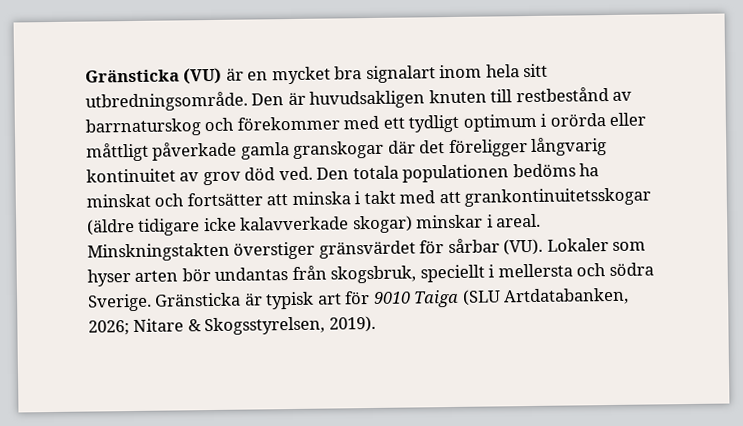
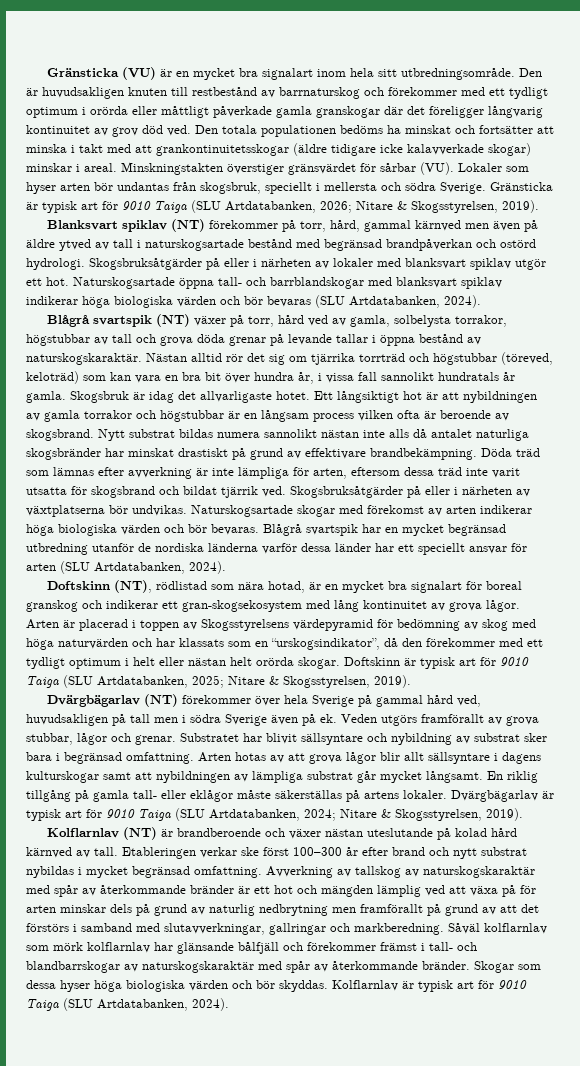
+ Blanksvart spiklav (NT) förekommer på torr, hård, gammal kärnved men även på äldre ytved av tall i naturskogsartade bestånd med begränsad brandpåverkan och ostörd hydrologi. Skogsbruksåtgärder på eller i närheten av lokaler med blanksvart spiklav utgör ett hot. Naturskogsartade öppna tall- och barrblandskogar med blanksvart spiklav indikerar höga biologiska värden och bör bevaras (SLU Artdatabanken, 2024).
+ Blågrå svartspik (NT) växer på torr, hård ved av gamla, solbelysta torrakor, högstubbar av tall och grova döda grenar på levande tallar i öppna bestånd av naturskogskaraktär. Nästan alltid rör det sig om tjärrika torrträd och högstubbar (töreved, keloträd) som kan vara en bra bit över hundra år, i vissa fall sannolikt hundratals år gamla. Skogsbruk är idag det allvarligaste hotet. Ett långsiktigt hot är att nybildningen av gamla torrakor och högstubbar är en långsam process vilken ofta är beroende av skogsbrand. Nytt substrat bildas numera sannolikt nästan inte alls då antalet naturliga skogsbränder har minskat drastiskt på grund av effektivare brandbekämpning. Döda träd som lämnas efter avverkning är inte lämpliga för arten, eftersom dessa träd inte varit utsatta för skogsbrand och bildat tjärrik ved. Skogsbruksåtgärder på eller i närheten av växtplatserna bör undvikas. Naturskogsartade skogar med förekomst av arten indikerar höga biologiska värden och bör bevaras. Blågrå svartspik har en mycket begränsad utbredning utanför de nordiska länderna varför dessa länder har ett speciellt ansvar för arten (SLU Artdatabanken, 2024).
+ Doftskinn (NT), rödlistad som nära hotad, är en mycket bra signalart för boreal granskog och indikerar ett gran-skogsekosystem med lång kontinuitet av grova lågor. Arten är placerad i toppen av Skogsstyrelsens värdepyramid för bedömning av skog med höga naturvärden och har klassats som en “urskogsindikator”, då den förekommer med ett tydligt optimum i helt eller nästan helt orörda skogar. Doftskinn är typisk art för 9010 Taiga (SLU Artdatabanken, 2025; Nitare & Skogsstyrelsen, 2019).
+ Dvärgbägarlav (NT) förekommer över hela Sverige på gammal hård ved, huvudsakligen på tall men i södra Sverige även på ek. Veden utgörs framförallt av grova stubbar, lågor och grenar. Substratet har blivit sällsyntare och nybildning av substrat sker bara i begränsad omfattning. Arten hotas av att grova lågor blir allt sällsyntare i dagens kulturskogar samt att nybildningen av lämpliga substrat går mycket långsamt. En riklig tillgång på gamla tall- eller eklågor måste säkerställas på artens lokaler. Dvärgbägarlav är typisk art för 9010 Taiga (SLU Artdatabanken, 2024; Nitare & Skogsstyrelsen, 2019).
+ Kolflarnlav (NT) är brandberoende och växer nästan uteslutande på kolad hård kärnved av tall. Etableringen verkar ske först 100–300 år efter brand och nytt substrat nybildas i mycket begränsad omfattning. Avverkning av tallskog av naturskogskaraktär med spår av återkommande bränder är ett hot och mängden lämplig ved att växa på för arten minskar dels på grund av naturlig nedbrytning men framförallt på grund av att det förstörs i samband med slutavverkningar, gallringar och markberedning. Såväl kolflarnlav som mörk kolflarnlav har glänsande bålfjäll och förekommer främst i tall- och blandbarrskogar av naturskogskaraktär med spår av återkommande bränder. Skogar som dessa hyser höga biologiska värden och bör skyddas. Kolflarnlav är typisk art för 9010 Taiga (SLU Artdatabanken, 2024).

